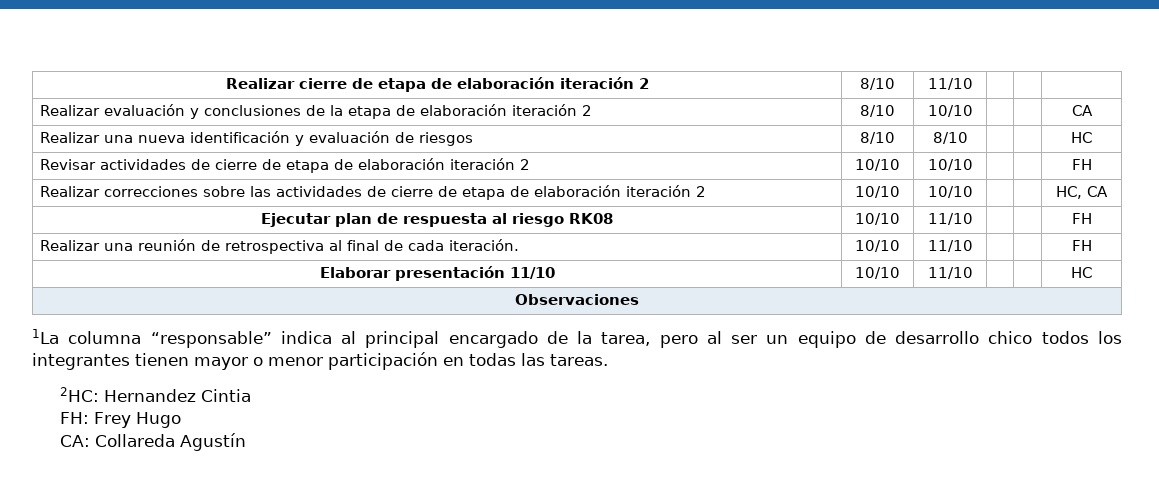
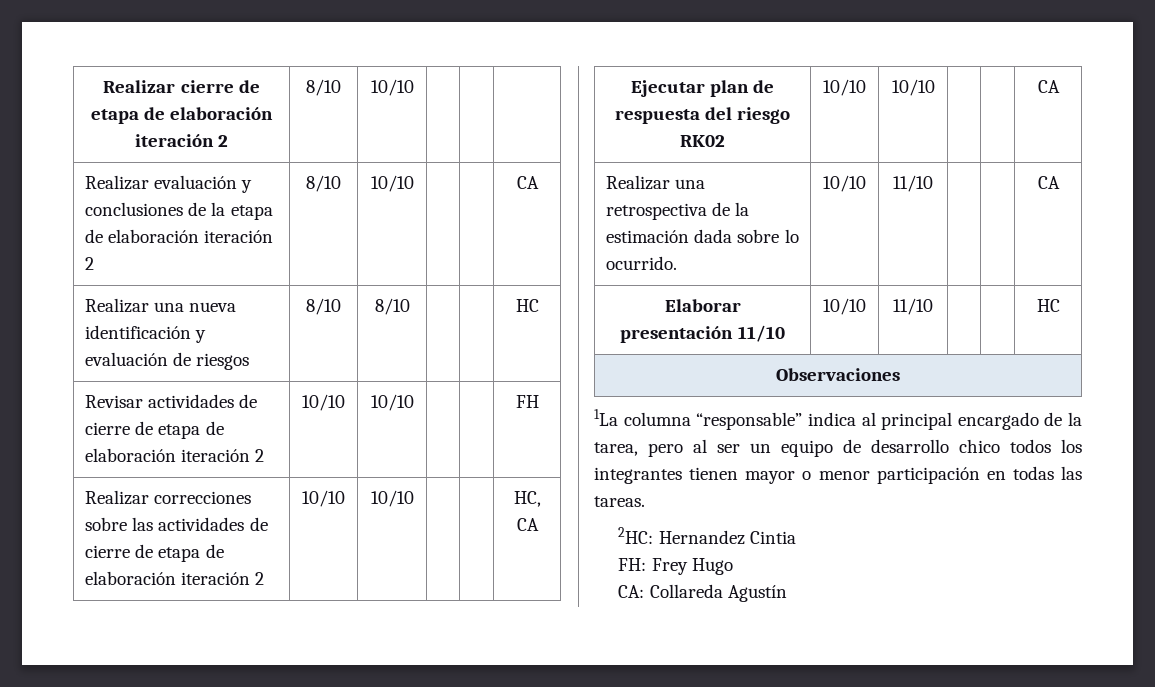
- Realizar cierre de etapa de elaboración iteración 2 | 8/10 | 11/10 | | |
+ Realizar cierre de etapa de elaboración iteración 2 | 8/10 | 10/10 | | |
- Ejecutar plan de respuesta al riesgo RK08 | 10/10 | 11/10 | | | FH
- Realizar una reunión de retrospectiva al final de cada iteración. | 10/10 | 11/10 | | | FH
+ Ejecutar plan de respuesta del riesgo RK02 | 10/10 | 10/10 | | | CA
+ Realizar una retrospectiva de la estimación dada sobre lo ocurrido. | 10/10 | 11/10 | | | CA

